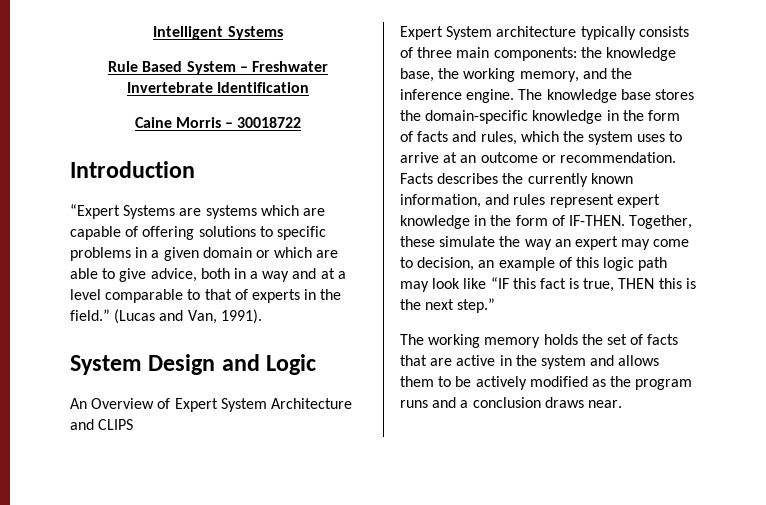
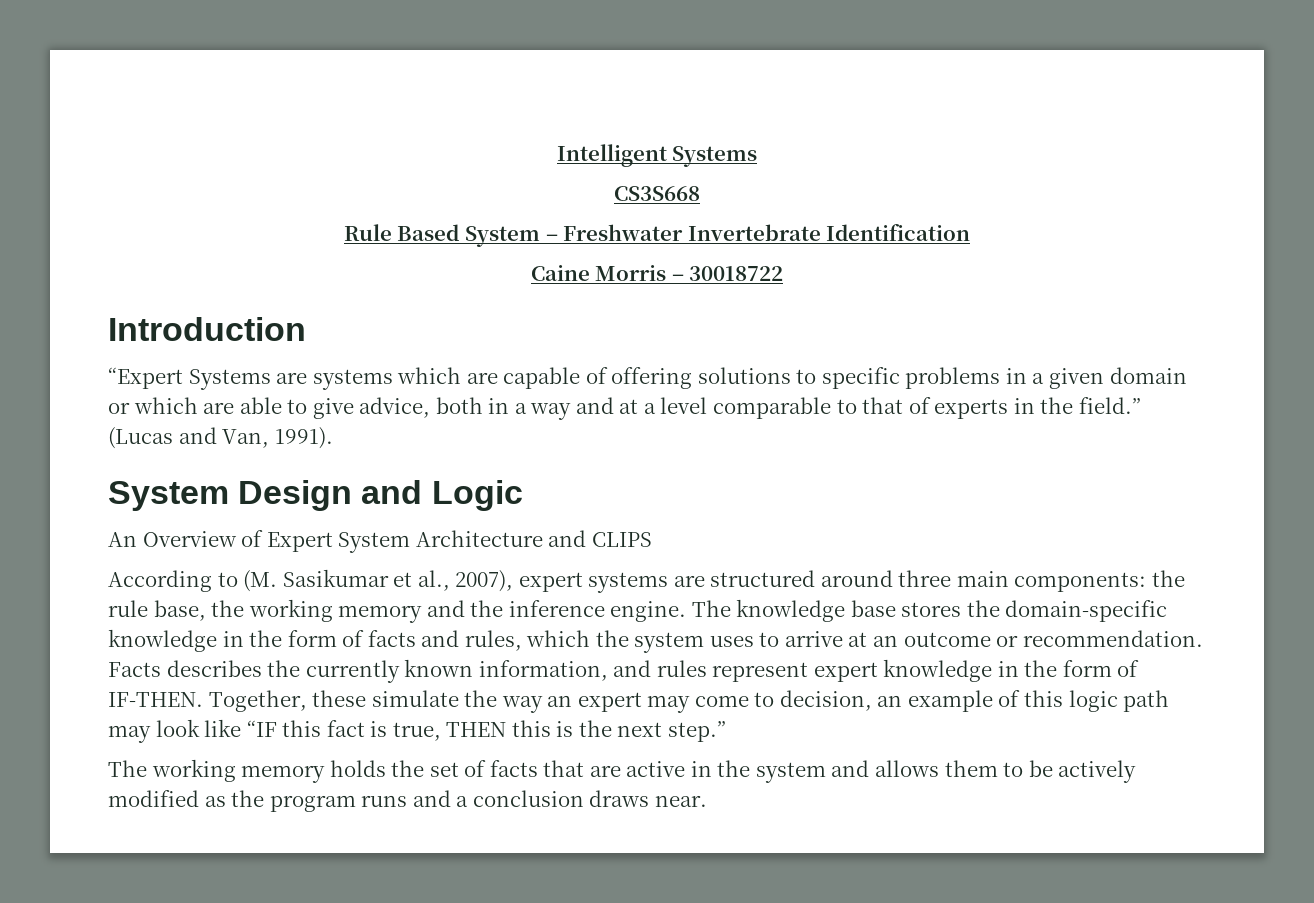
+ CS3S668
- Expert System architecture typically consists of three main components: the knowledge base, the working memory, and the inference engine.
+ According to (M. Sasikumar et al., 2007), expert systems are structured around three main components: the rule base, the working memory and the inference engine.

